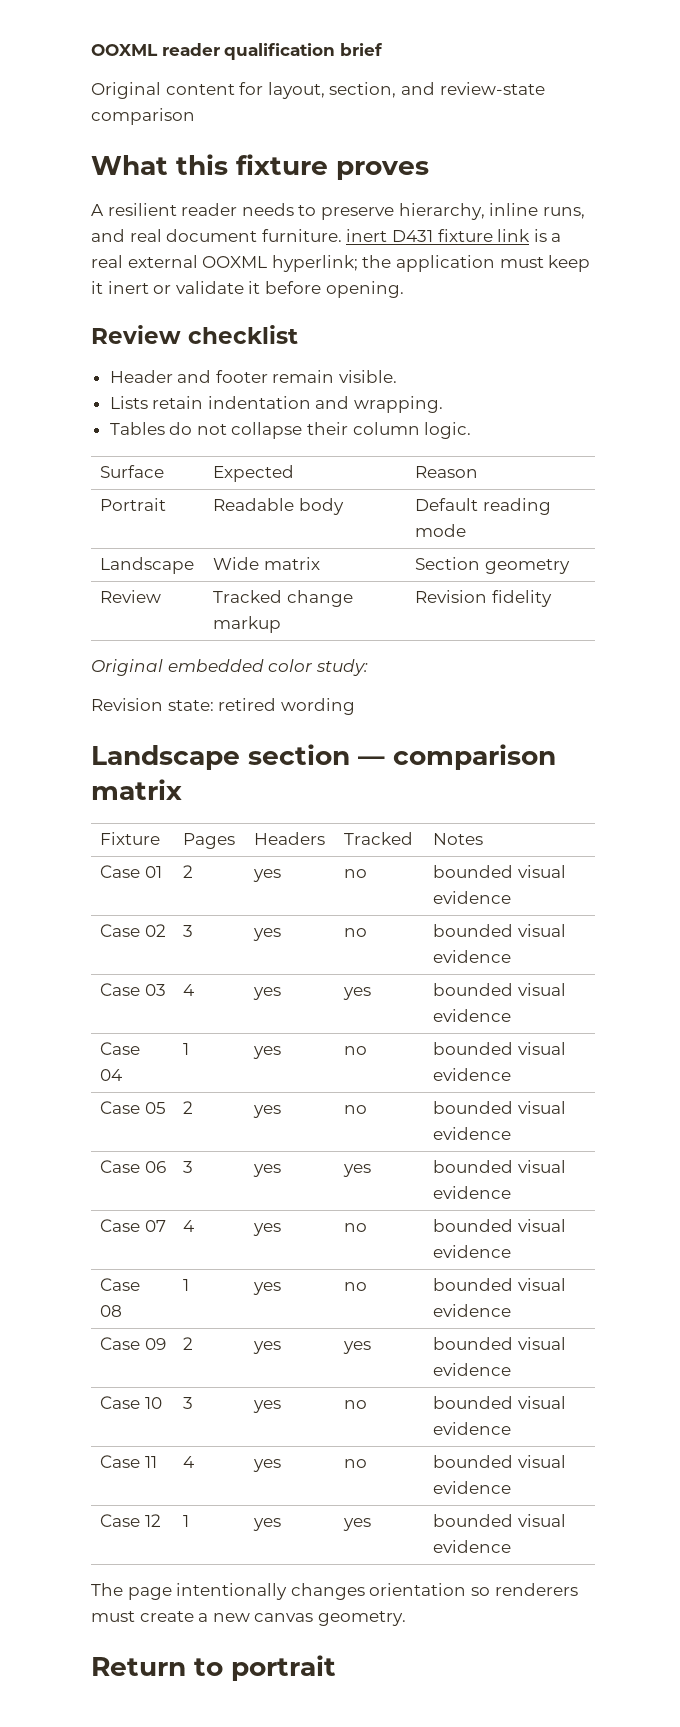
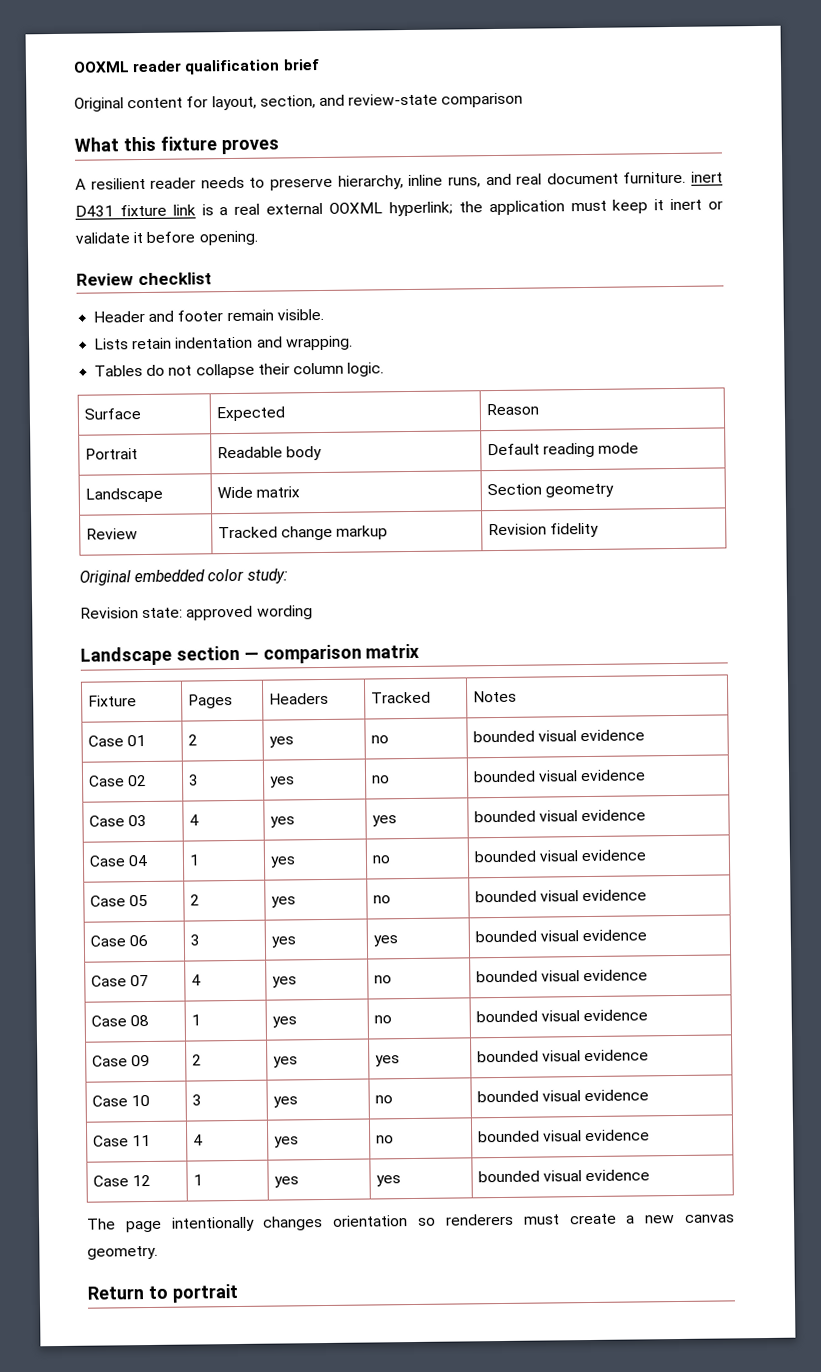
- Revision state: retired wording
+ Revision state: approved wording

